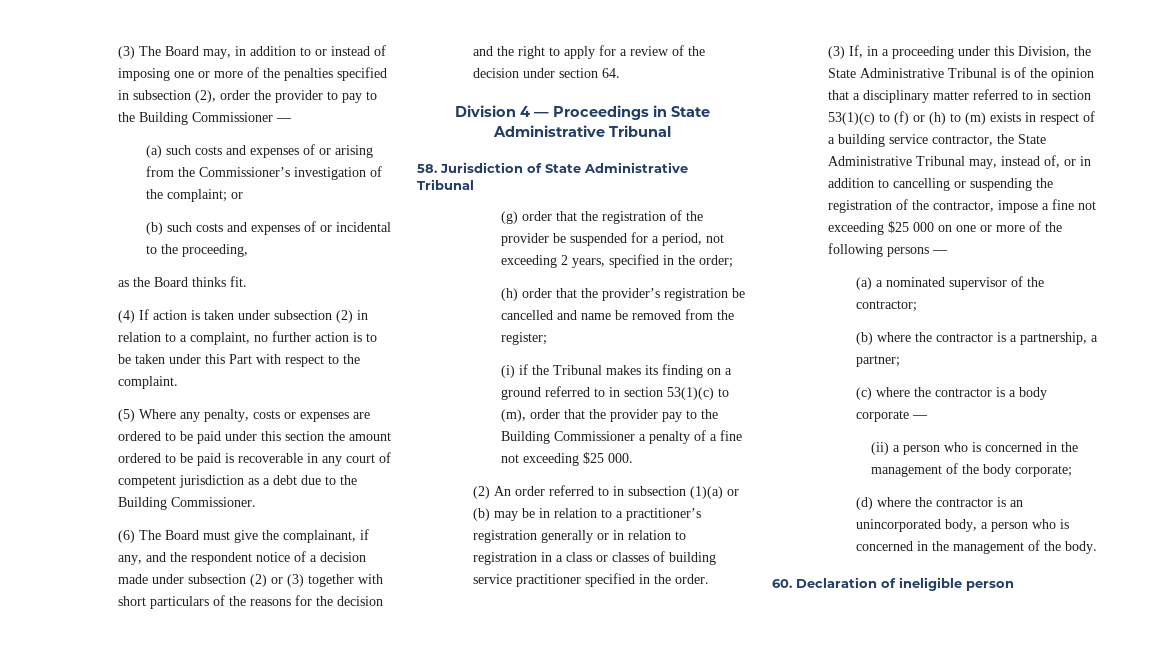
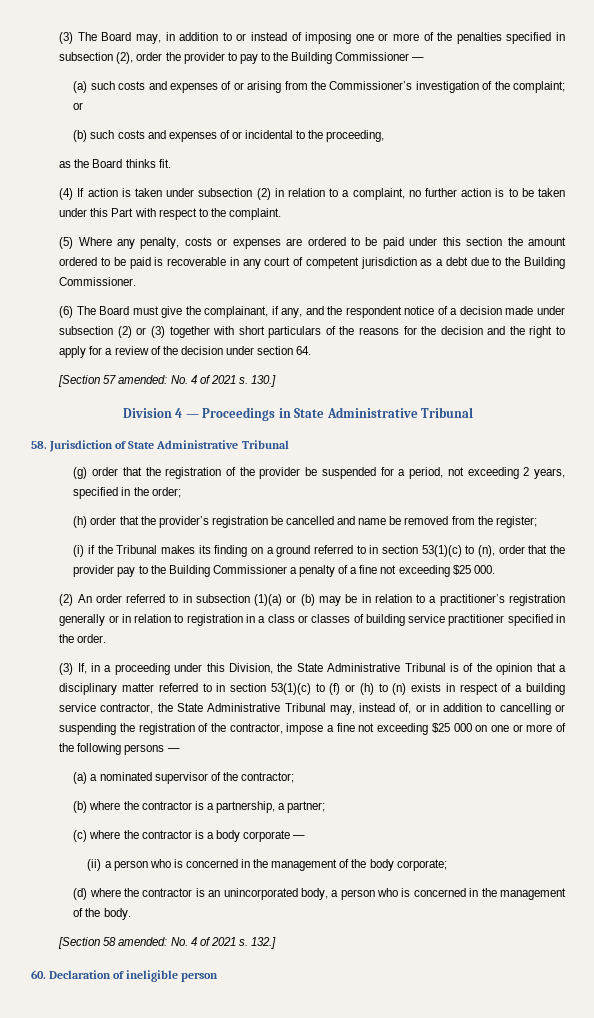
+ [Section 57 amended: No. 4 of 2021 s. 130.]
- (i) if the Tribunal makes its finding on a ground referred to in section 53(1)(c) to (m), order that the provider pay to the Building Commissioner a penalty of a fine not exceeding $25 000.
+ (i) if the Tribunal makes its finding on a ground referred to in section 53(1)(c) to (n), order that the provider pay to the Building Commissioner a penalty of a fine not exceeding $25 000.
- (3) If, in a proceeding under this Division, the State Administrative Tribunal is of the opinion that a disciplinary matter referred to in section 53(1)(c) to (f) or (h) to (m) exists in respect of a building service contractor, the State Administrative Tribunal may, instead of, or in addition to cancelling or suspending the registration of the contractor, impose a fine not exceeding $25 000 on one or more of the following persons —
+ (3) If, in a proceeding under this Division, the State Administrative Tribunal is of the opinion that a disciplinary matter referred to in section 53(1)(c) to (f) or (h) to (n) exists in respect of a building service contractor, the State Administrative Tribunal may, instead of, or in addition to cancelling or suspending the registration of the contractor, impose a fine not exceeding $25 000 on one or more of the following persons —
+ [Section 58 amended: No. 4 of 2021 s. 132.]

